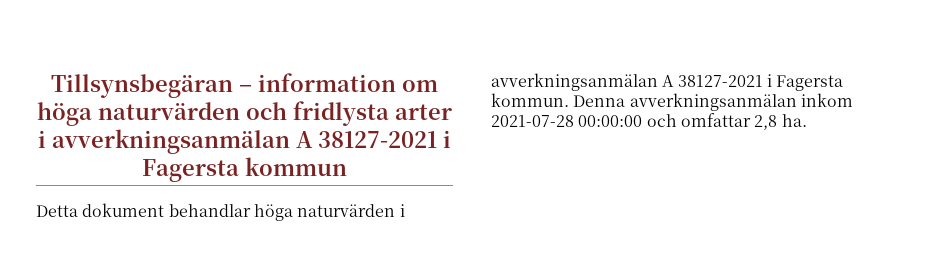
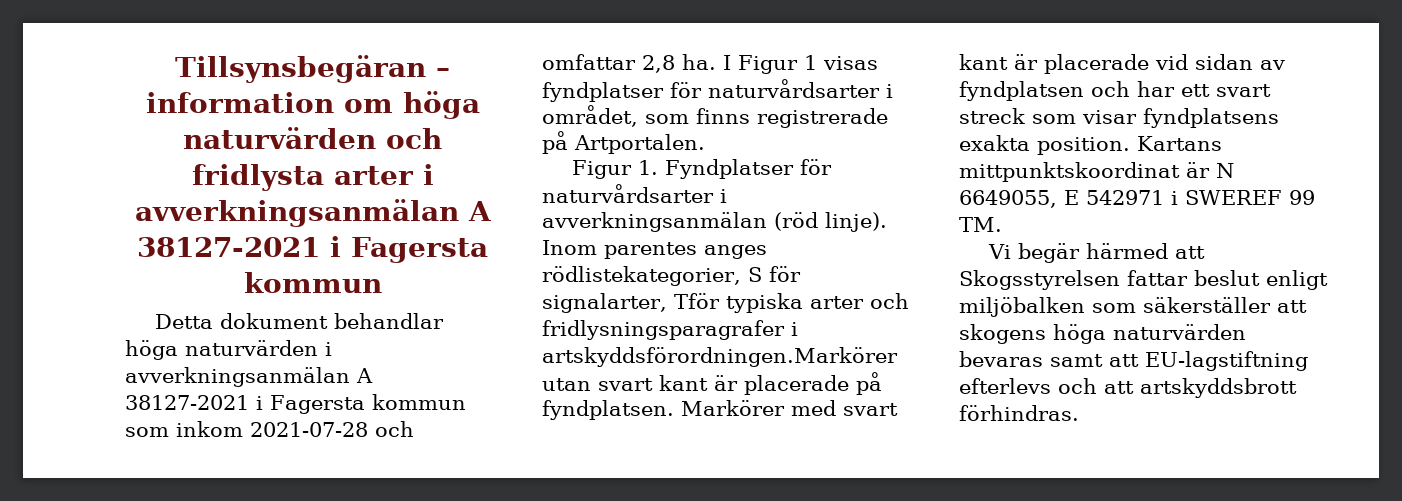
- Detta dokument behandlar höga naturvärden i avverkningsanmälan A 38127-2021 i Fagersta kommun. Denna avverkningsanmälan inkom 2021-07-28 00:00:00 och omfattar 2,8 ha.
+ Detta dokument behandlar höga naturvärden i avverkningsanmälan A 38127-2021 i Fagersta kommun som inkom 2021-07-28 och omfattar 2,8 ha.
+ I Figur 1 visas fyndplatser för naturvårdsarter i området, som finns registrerade på Artportalen.
+ Figur 1. Fyndplatser för naturvårdsarter i avverkningsanmälan (röd linje). Inom parentes anges rödlistekategorier, S för signalarter, Tför typiska arter och fridlysningsparagrafer i artskyddsförordningen.Markörer utan svart kant är placerade på fyndplatsen. Markörer med svart kant är placerade vid sidan av fyndplatsen och har ett svart streck som visar fyndplatsens exakta position. Kartans mittpunktskoordinat är N 6649055, E 542971 i SWEREF 99 TM.
+ Vi begär härmed att Skogsstyrelsen fattar beslut enligt miljöbalken som säkerställer att skogens höga naturvärden bevaras samt att EU-lagstiftning efterlevs och att artskyddsbrott förhindras.

